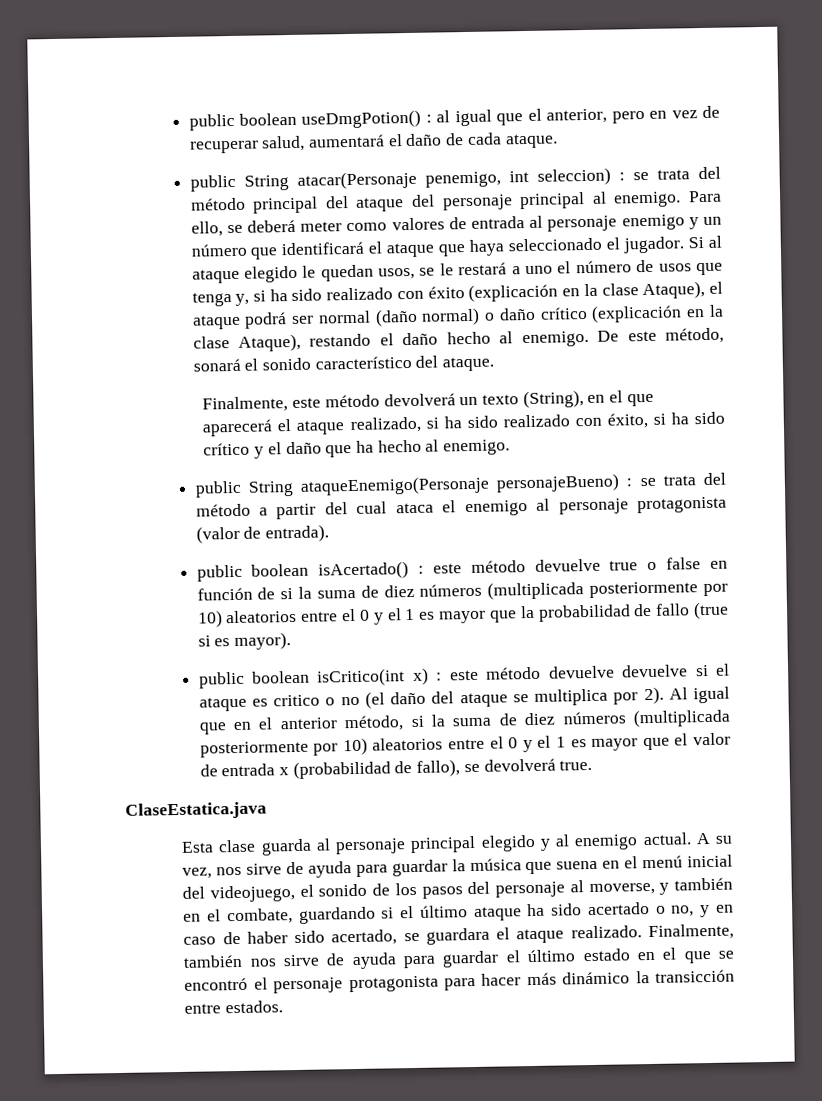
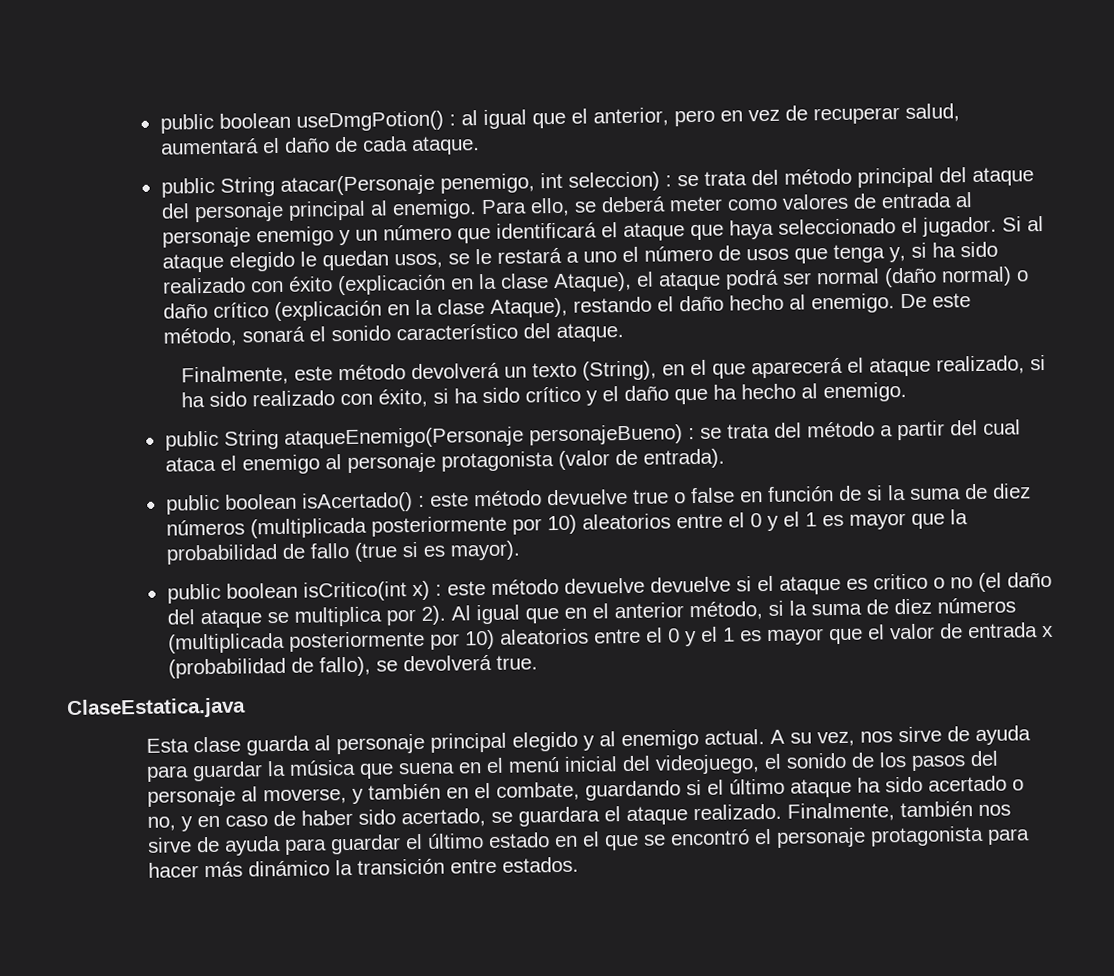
- Finalmente, también nos sirve de ayuda para guardar el último estado en el que se encontró el personaje protagonista para hacer más dinámico la transicción entre estados.
+ Finalmente, también nos sirve de ayuda para guardar el último estado en el que se encontró el personaje protagonista para hacer más dinámico la transición entre estados.

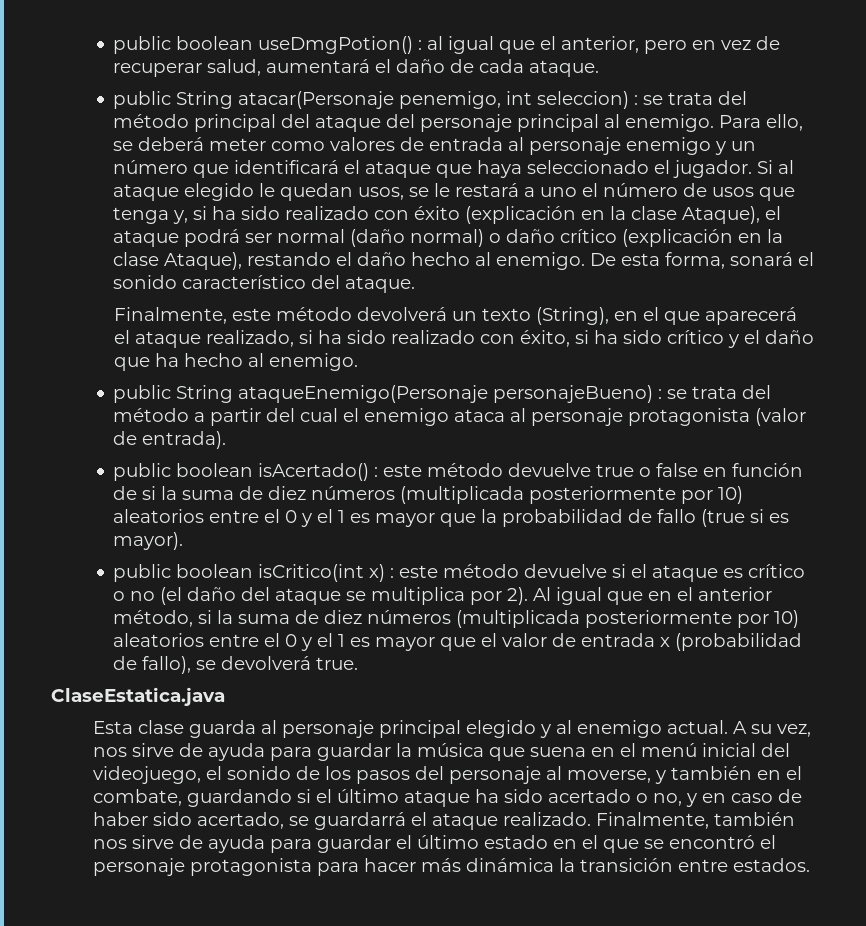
- De este método, sonará el sonido característico del ataque.
+ De esta forma, sonará el sonido característico del ataque.
- public String ataqueEnemigo(Personaje personajeBueno) : se trata del método a partir del cual ataca el enemigo al personaje protagonista (valor de entrada).
+ public String ataqueEnemigo(Personaje personajeBueno) : se trata del método a partir del cual el enemigo ataca al personaje protagonista (valor de entrada).
- public boolean isCritico(int x) : este método devuelve devuelve si el ataque es critico o no (el daño del ataque se multiplica por 2).
+ public boolean isCritico(int x) : este método devuelve si el ataque es crítico o no (el daño del ataque se multiplica por 2).
- A su vez, nos sirve de ayuda para guardar la música que suena en el menú inicial del videojuego, el sonido de los pasos del personaje al moverse, y también en el combate, guardando si el último ataque ha sido acertado o no, y en caso de haber sido acertado, se guardara el ataque realizado.
+ A su vez, nos sirve de ayuda para guardar la música que suena en el menú inicial del videojuego, el sonido de los pasos del personaje al moverse, y también en el combate, guardando si el último ataque ha sido acertado o no, y en caso de haber sido acertado, se guardarrá el ataque realizado.
- Finalmente, también nos sirve de ayuda para guardar el último estado en el que se encontró el personaje protagonista para hacer más dinámico la transición entre estados.
+ Finalmente, también nos sirve de ayuda para guardar el último estado en el que se encontró el personaje protagonista para hacer más dinámica la transición entre estados.

